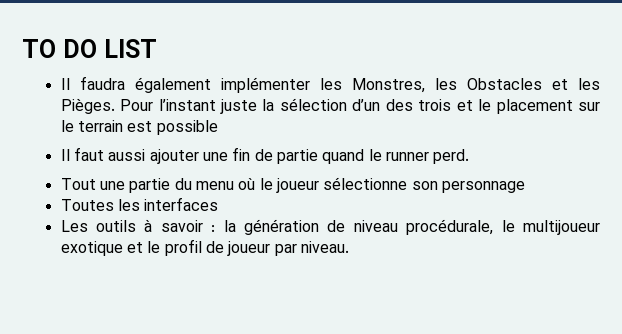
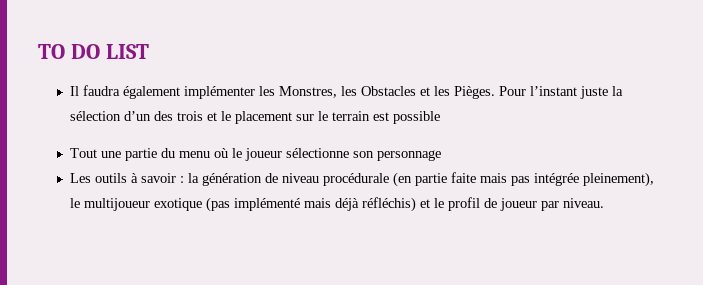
- Il faut aussi ajouter une fin de partie quand le runner perd.
- Toutes les interfaces
- Les outils à savoir : la génération de niveau procédurale, le multijoueur exotique et le profil de joueur par niveau.
+ Les outils à savoir : la génération de niveau procédurale (en partie faite mais pas intégrée pleinement), le multijoueur exotique (pas implémenté mais déjà réfléchis) et le profil de joueur par niveau.

